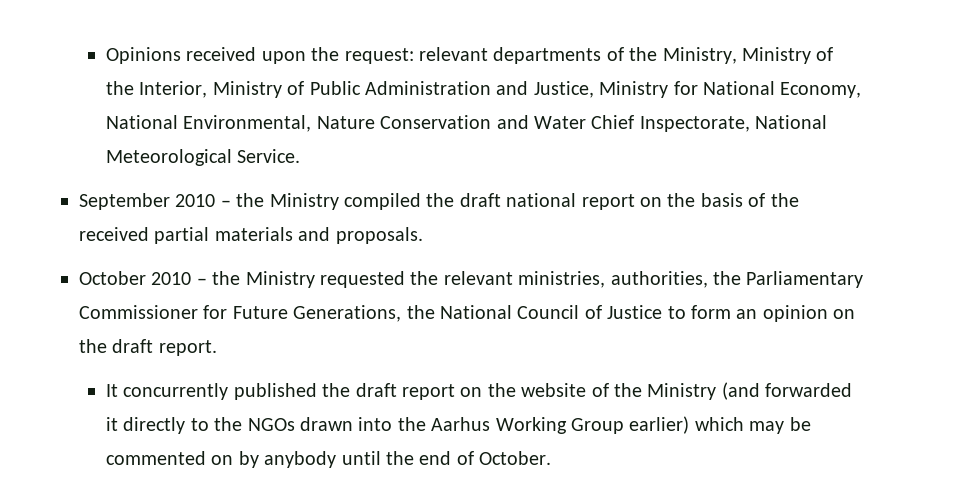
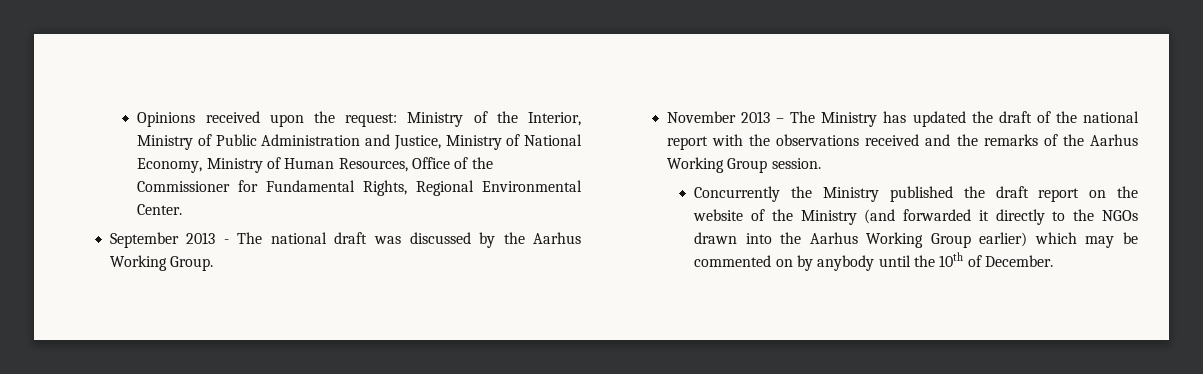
- Opinions received upon the request: relevant departments of the Ministry, Ministry of the Interior, Ministry of Public Administration and Justice, Ministry for National Economy, National Environmental, Nature Conservation and Water Chief Inspectorate, National Meteorological Service.
- September 2010 – the Ministry compiled the draft national report on the basis of the received partial materials and proposals.
- October 2010 – the Ministry requested the relevant ministries, authorities, the Parliamentary Commissioner for Future Generations, the National Council of Justice to form an opinion on the draft report.
- It concurrently published the draft report on the website of the Ministry (and forwarded it directly to the NGOs drawn into the Aarhus Working Group earlier) which may be commented on by anybody until the end of October.
+ Opinions received upon the request: Ministry of the Interior, Ministry of Public Administration and Justice, Ministry of National Economy, Ministry of Human Resources, Office of the Commissioner for Fundamental Rights, Regional Environmental Center.
+ September 2013 - The national draft was discussed by the Aarhus Working Group.
+ November 2013 – The Ministry has updated the draft of the national report with the observations received and the remarks of the Aarhus Working Group session.
+ Concurrently the Ministry published the draft report on the website of the Ministry (and forwarded it directly to the NGOs drawn into the Aarhus Working Group earlier) which may be commented on by anybody until the 10th of December.

